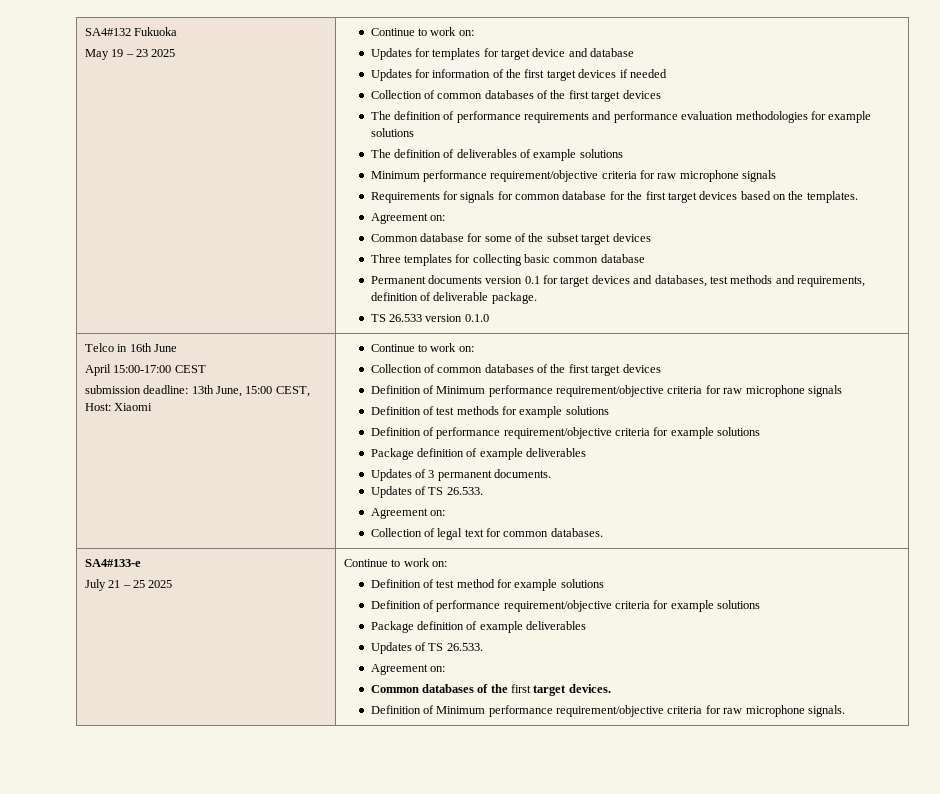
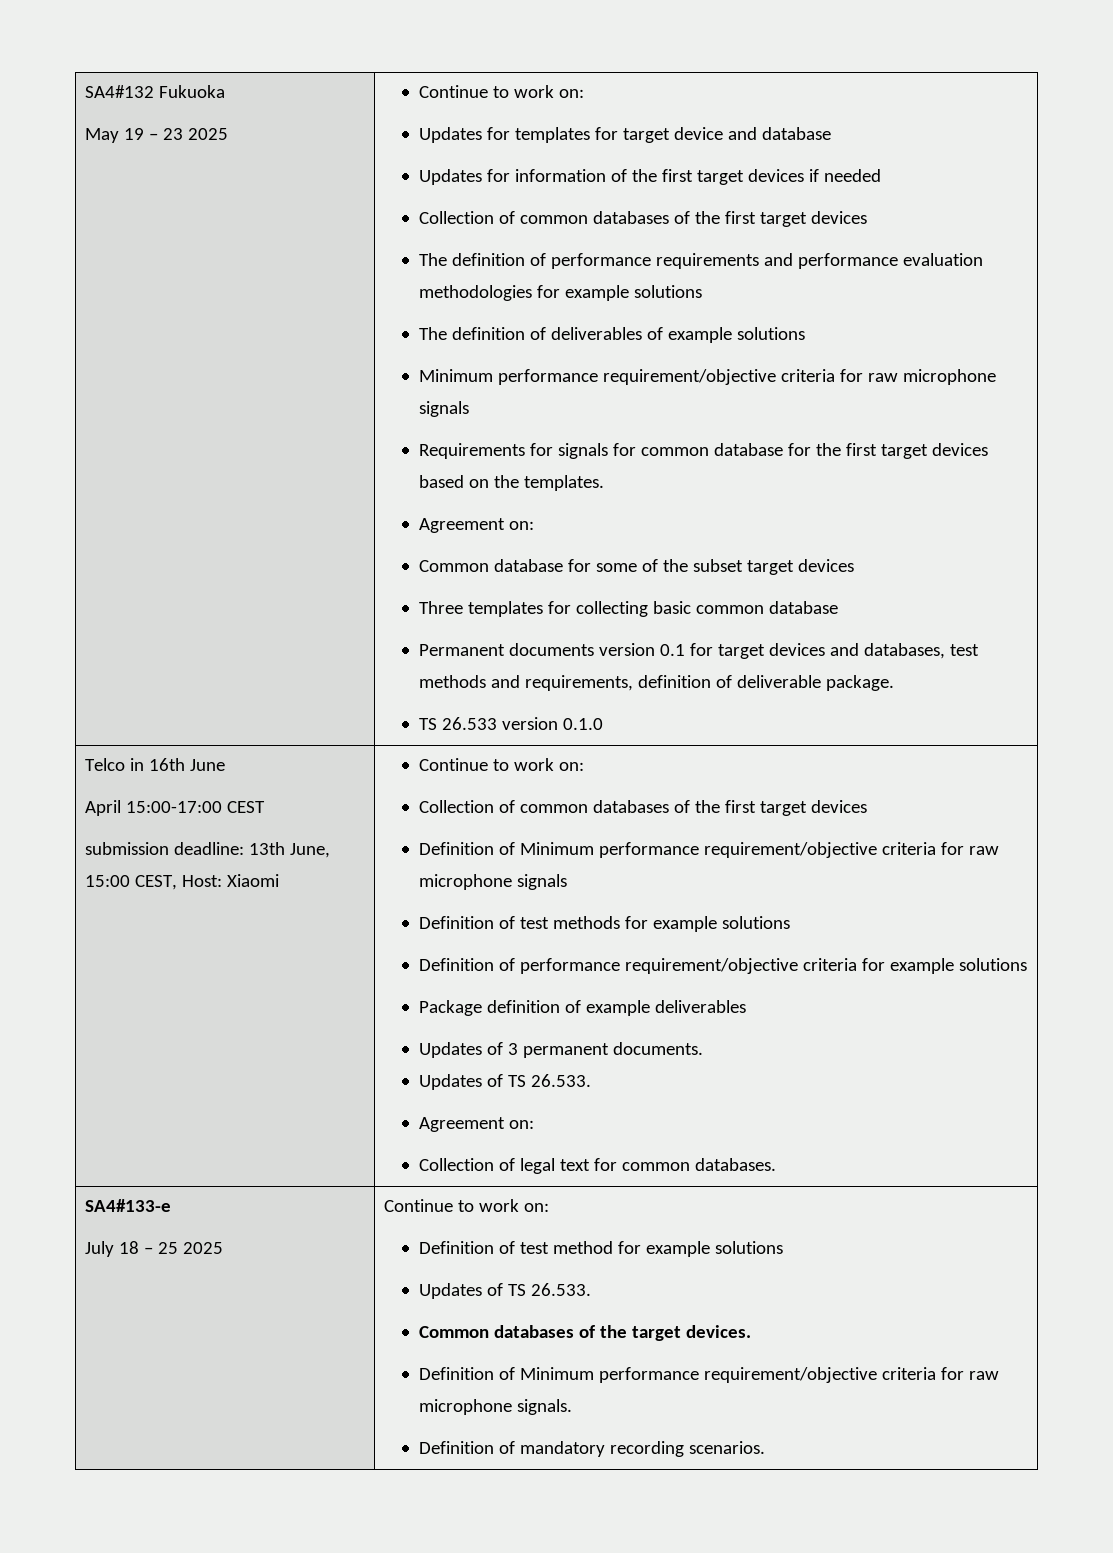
- July 21 – 25 2025
+ July 18 – 25 2025
  Definition of test method for example solutions
- Definition of performance requirement/objective criteria for example solutions
- Package definition of example deliverables
  Updates of TS 26.533.
- Agreement on:
- Common databases of the first target devices.
+ Common databases of the target devices.
+ Definition of mandatory recording scenarios.

